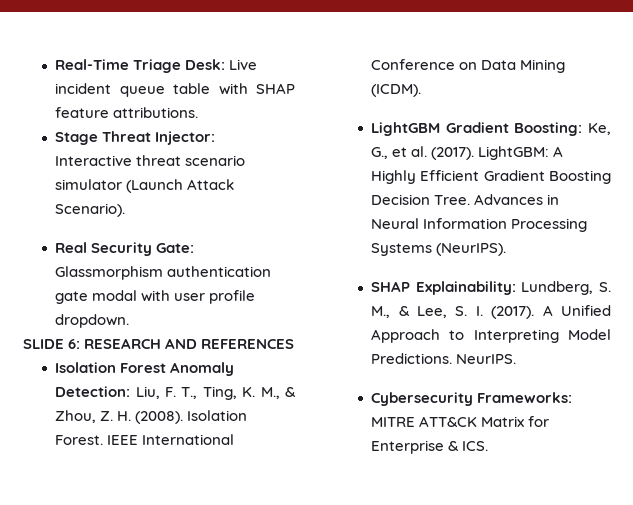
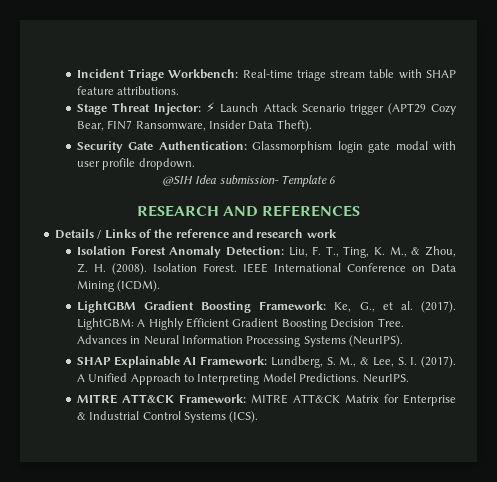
- Real-Time Triage Desk: Live incident queue table with SHAP feature attributions.
+ Incident Triage Workbench: Real-time triage stream table with SHAP feature attributions.
- Stage Threat Injector: Interactive threat scenario simulator (Launch Attack Scenario).
- Real Security Gate: Glassmorphism authentication gate modal with user profile dropdown.
+ Stage Threat Injector: ⚡ Launch Attack Scenario trigger (APT29 Cozy Bear, FIN7 Ransomware, Insider Data Theft).
+ Security Gate Authentication: Glassmorphism login gate modal with user profile dropdown.
- SLIDE 6: RESEARCH AND REFERENCES
+ @SIH Idea submission- Template 6
+ RESEARCH AND REFERENCES
+ Details / Links of the reference and research work
- LightGBM Gradient Boosting: Ke, G., et al. (2017).
+ LightGBM Gradient Boosting Framework: Ke, G., et al. (2017).
- SHAP Explainability: Lundberg, S. M., & Lee, S. I. (2017).
+ SHAP Explainable AI Framework: Lundberg, S. M., & Lee, S. I. (2017).
- Cybersecurity Frameworks: MITRE ATT&CK Matrix for Enterprise & ICS.
+ MITRE ATT&CK Framework: MITRE ATT&CK Matrix for Enterprise & Industrial Control Systems (ICS).

